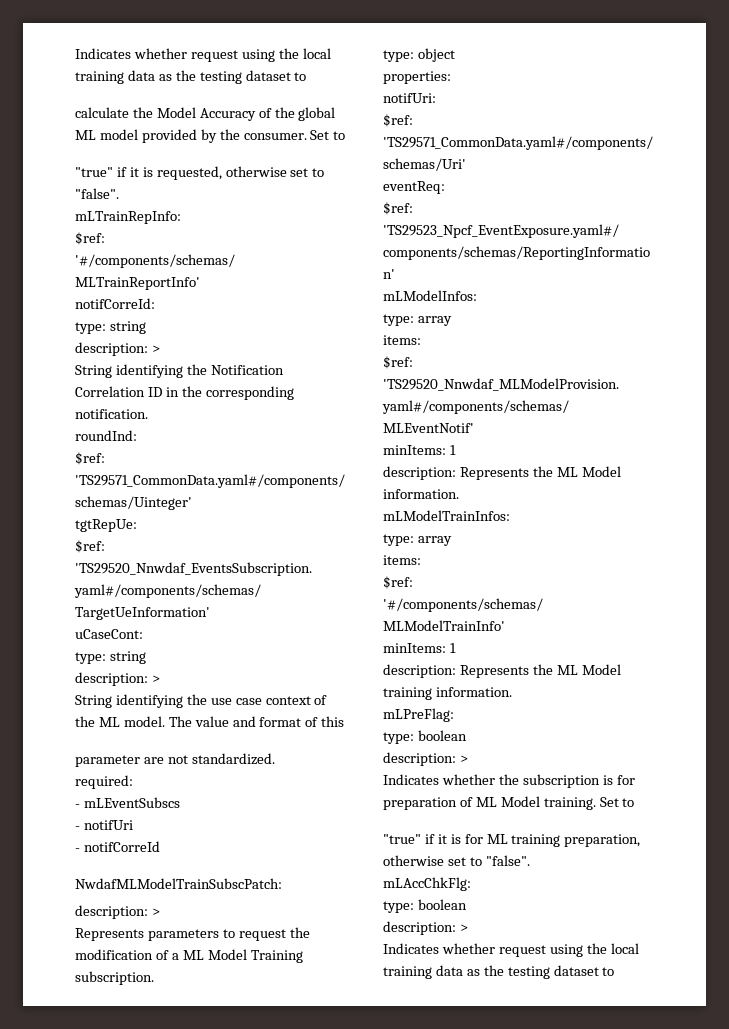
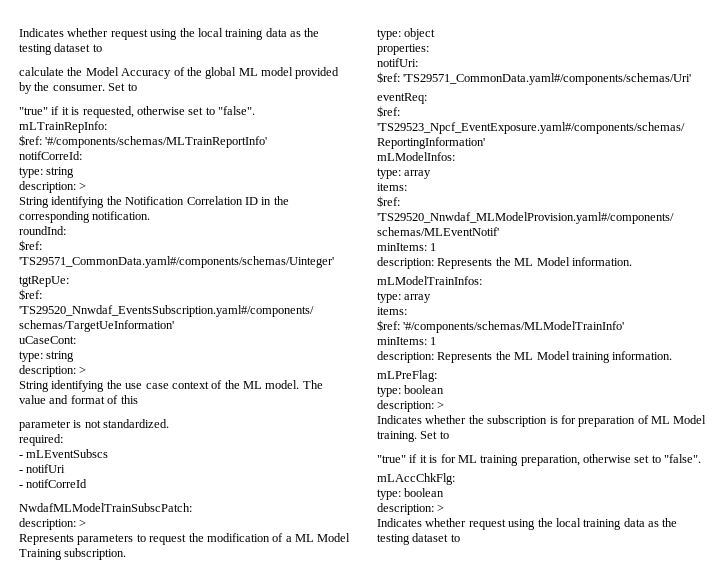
- parameter are not standardized.
+ parameter is not standardized.

